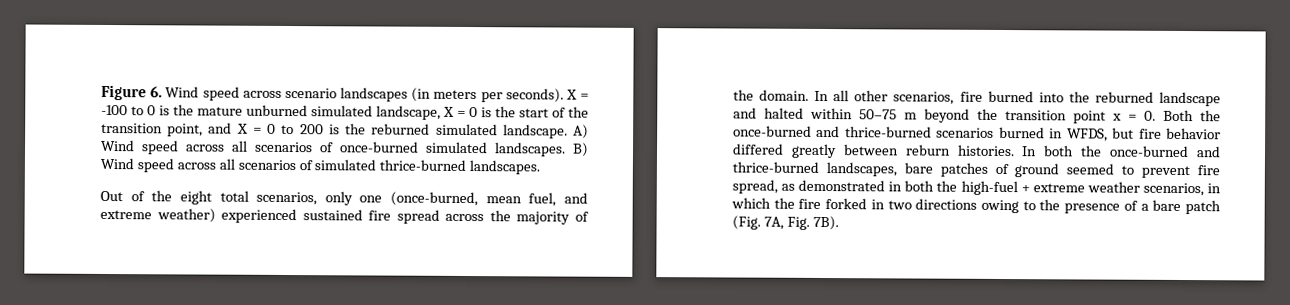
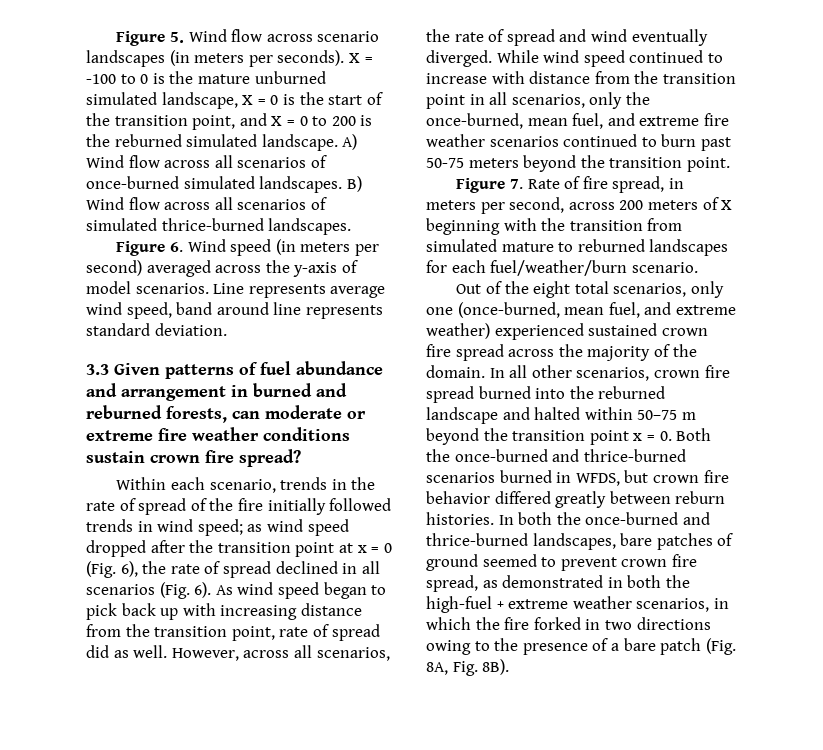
- Figure 6. Wind speed across scenario landscapes (in meters per seconds).
+ Figure 5. Wind flow across scenario landscapes (in meters per seconds).
- A) Wind speed across all scenarios of once-burned simulated landscapes.
+ A) Wind flow across all scenarios of once-burned simulated landscapes.
- B) Wind speed across all scenarios of simulated thrice-burned landscapes.
+ B) Wind flow across all scenarios of simulated thrice-burned landscapes.
+ Figure 6. Wind speed (in meters per second) averaged across the y-axis of model scenarios. Line represents average wind speed, band around line represents standard deviation.
+ 3.3 Given patterns of fuel abundance and arrangement in burned and reburned forests, can moderate or extreme fire weather conditions sustain crown fire spread?
+ Within each scenario, trends in the rate of spread of the fire initially followed trends in wind speed; as wind speed dropped after the transition point at x = 0 (Fig. 6), the rate of spread declined in all scenarios (Fig. 6). As wind speed began to pick back up with increasing distance from the transition point, rate of spread did as well. However, across all scenarios, the rate of spread and wind eventually diverged. While wind speed continued to increase with distance from the transition point in all scenarios, only the once-burned, mean fuel, and extreme fire weather scenarios continued to burn past 50-75 meters beyond the transition point.
+ Figure 7. Rate of fire spread, in meters per second, across 200 meters of X beginning with the transition from simulated mature to reburned landscapes for each fuel/weather/burn scenario.
- Out of the eight total scenarios, only one (once-burned, mean fuel, and extreme weather) experienced sustained fire spread across the majority of the domain.
+ Out of the eight total scenarios, only one (once-burned, mean fuel, and extreme weather) experienced sustained crown fire spread across the majority of the domain.
- In all other scenarios, fire burned into the reburned landscape and halted within 50–75 m beyond the transition point x = 0. Both the once-burned and thrice-burned scenarios burned in WFDS, but fire behavior differed greatly between reburn histories.
+ In all other scenarios, crown fire spread burned into the reburned landscape and halted within 50–75 m beyond the transition point x = 0. Both the once-burned and thrice-burned scenarios burned in WFDS, but crown fire behavior differed greatly between reburn histories.
- In both the once-burned and thrice-burned landscapes, bare patches of ground seemed to prevent fire spread, as demonstrated in both the high-fuel + extreme weather scenarios, in which the fire forked in two directions owing to the presence of a bare patch (Fig. 7A, Fig. 7B).
+ In both the once-burned and thrice-burned landscapes, bare patches of ground seemed to prevent crown fire spread, as demonstrated in both the high-fuel + extreme weather scenarios, in which the fire forked in two directions owing to the presence of a bare patch (Fig. 8A, Fig. 8B).

